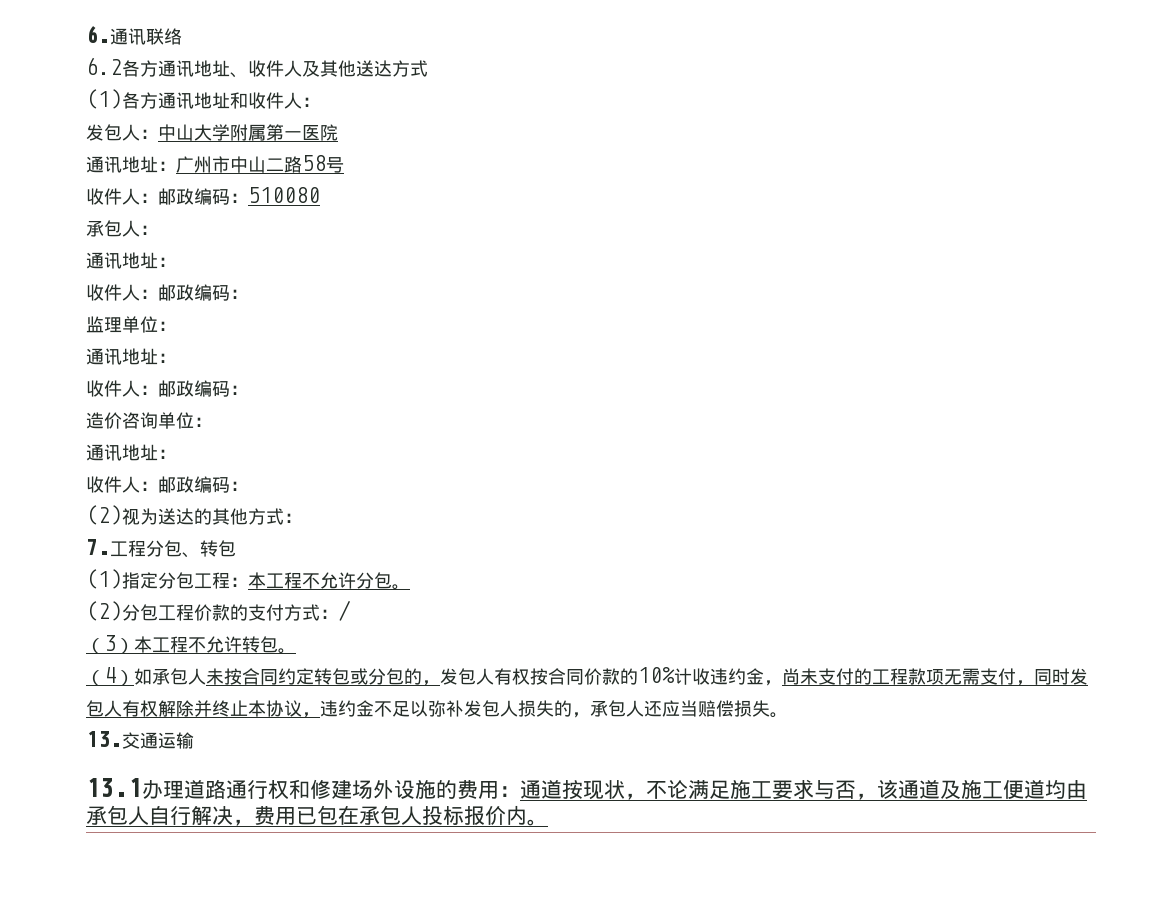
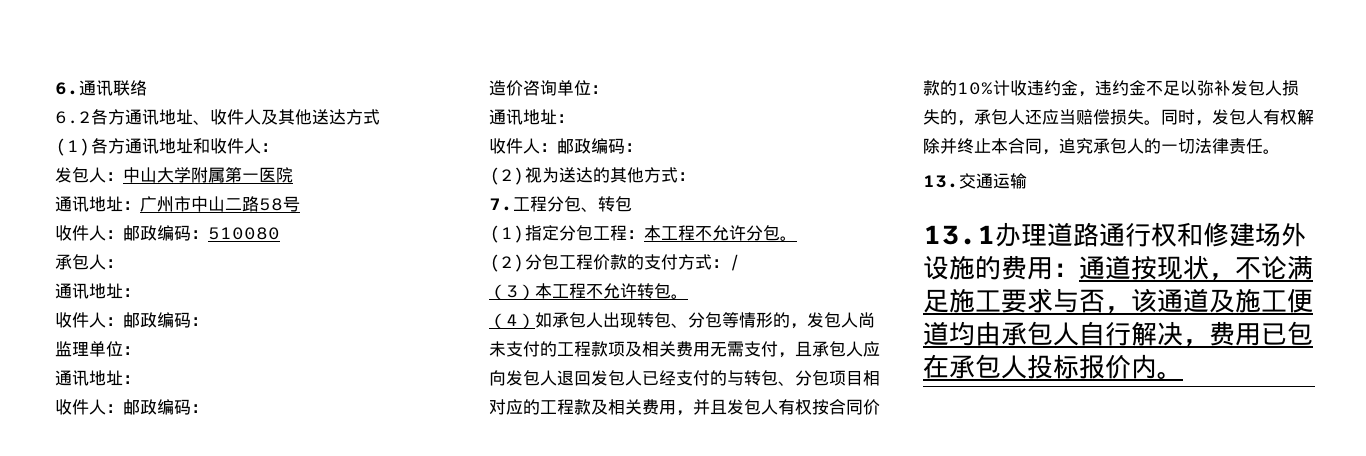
- （4）如承包人未按合同约定转包或分包的，发包人有权按合同价款的10%计收违约金，尚未支付的工程款项无需支付，同时发包人有权解除并终止本协议，违约金不足以弥补发包人损失的，承包人还应当赔偿损失。
+ （4）如承包人出现转包、分包等情形的，发包人尚未支付的工程款项及相关费用无需支付，且承包人应向发包人退回发包人已经支付的与转包、分包项目相对应的工程款及相关费用，并且发包人有权按合同价款的10%计收违约金，违约金不足以弥补发包人损失的，承包人还应当赔偿损失。同时，发包人有权解除并终止本合同，追究承包人的一切法律责任。

